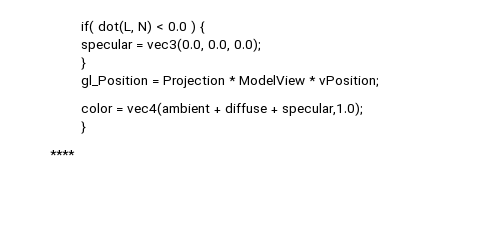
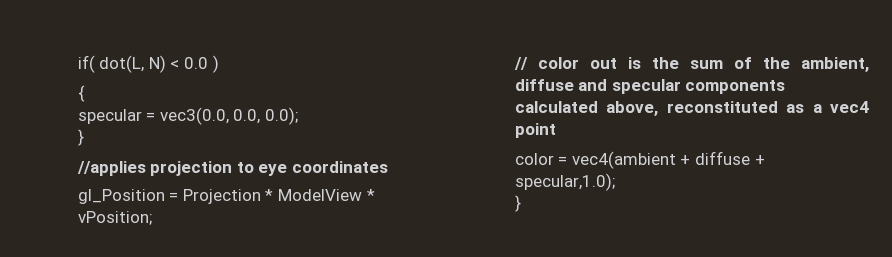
- if( dot(L, N) < 0.0 ) {
+ if( dot(L, N) < 0.0 )
+ {
+ //applies projection to eye coordinates
+ // color out is the sum of the ambient, diffuse and specular components calculated above, reconstituted as a vec4 point
- ****

